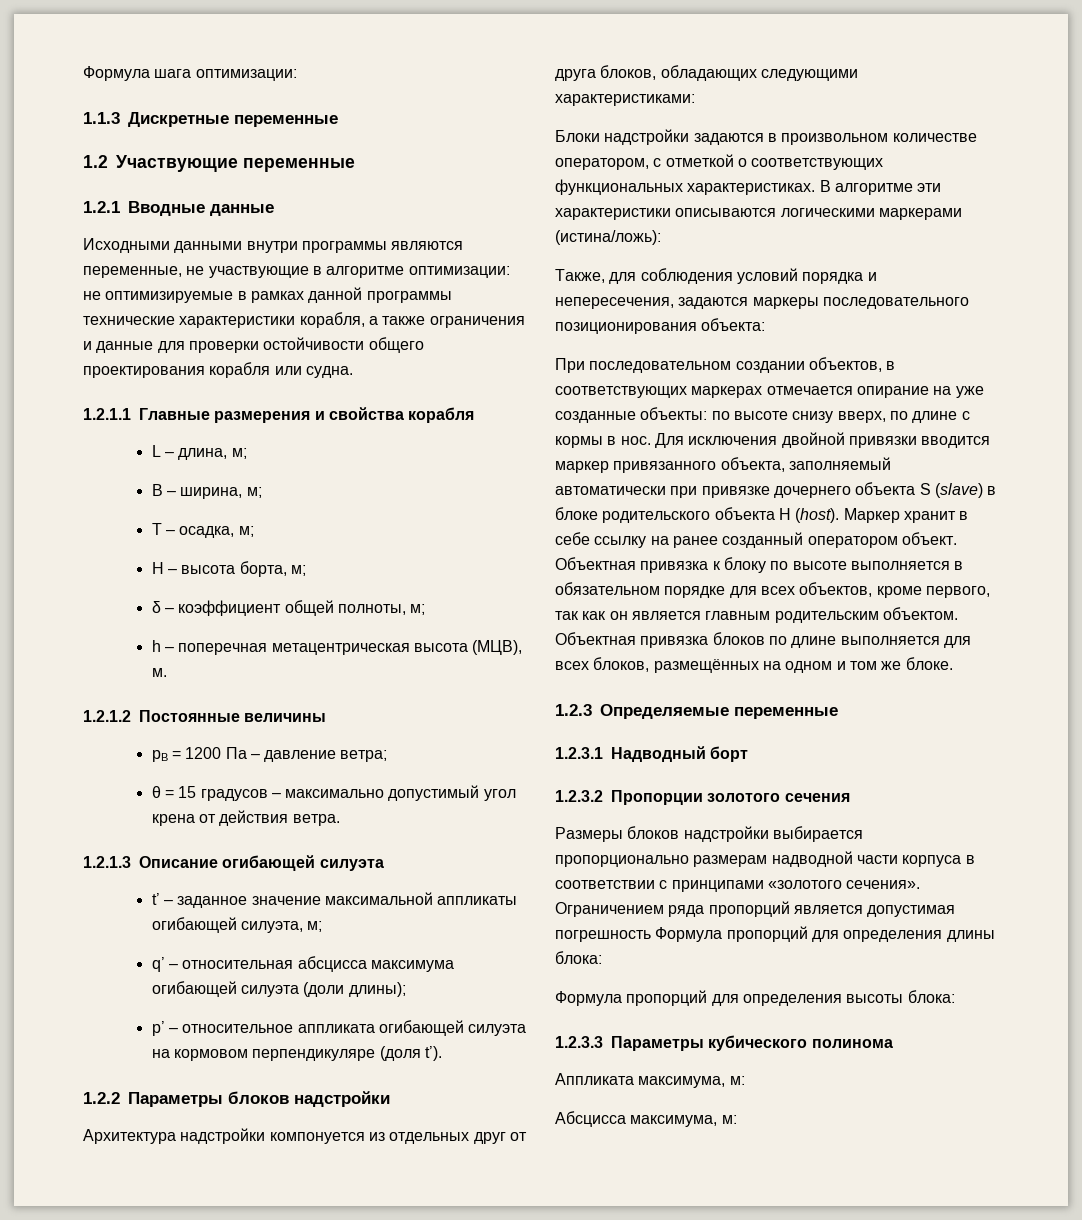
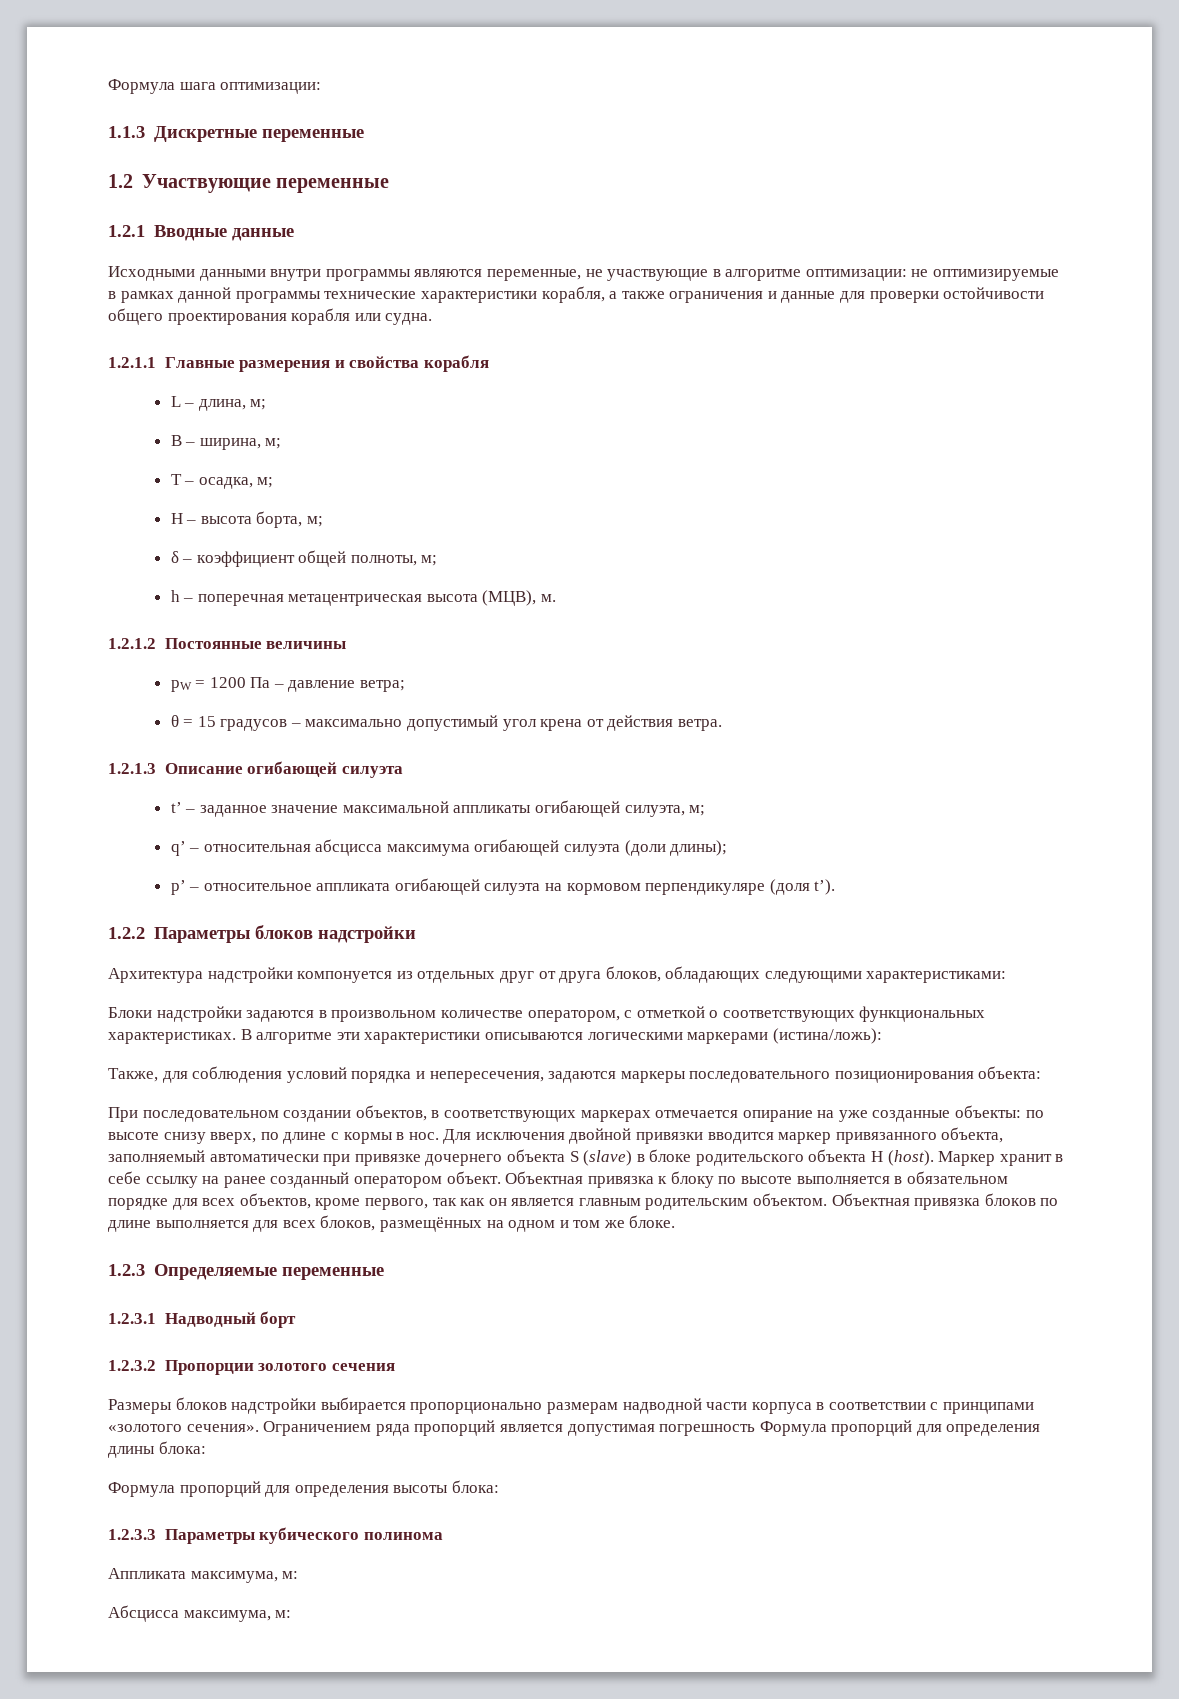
- pВ = 1200 Па – давление ветра;
+ pW = 1200 Па – давление ветра;

